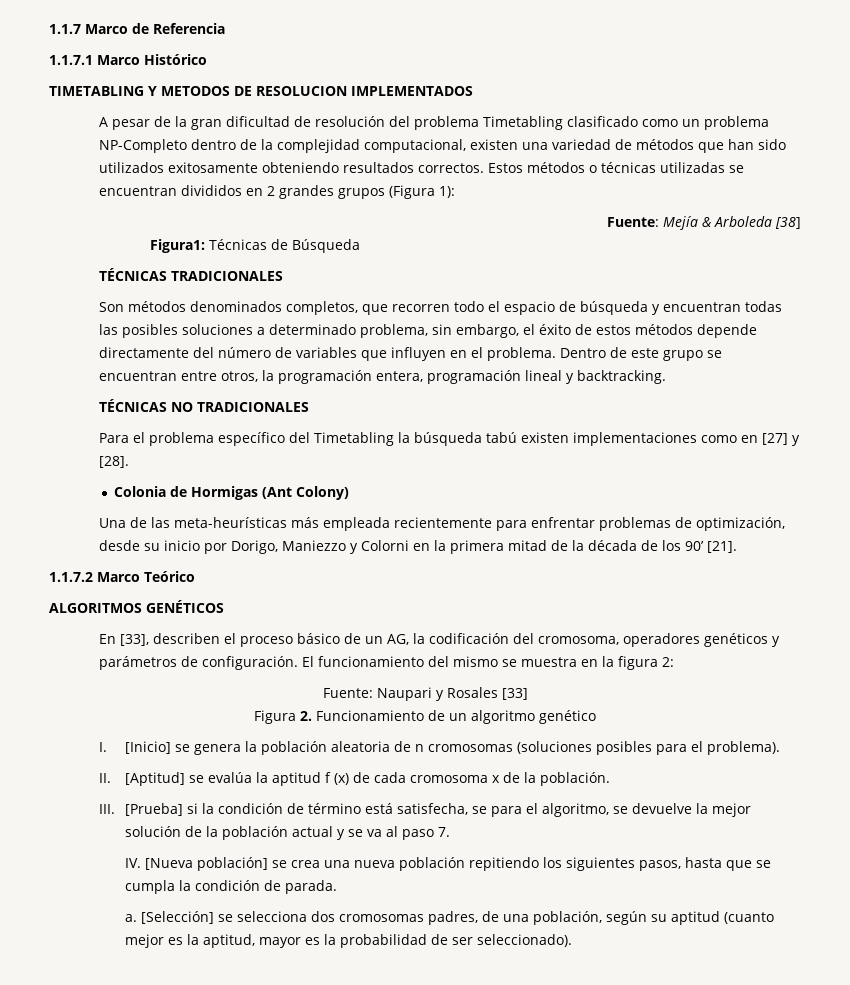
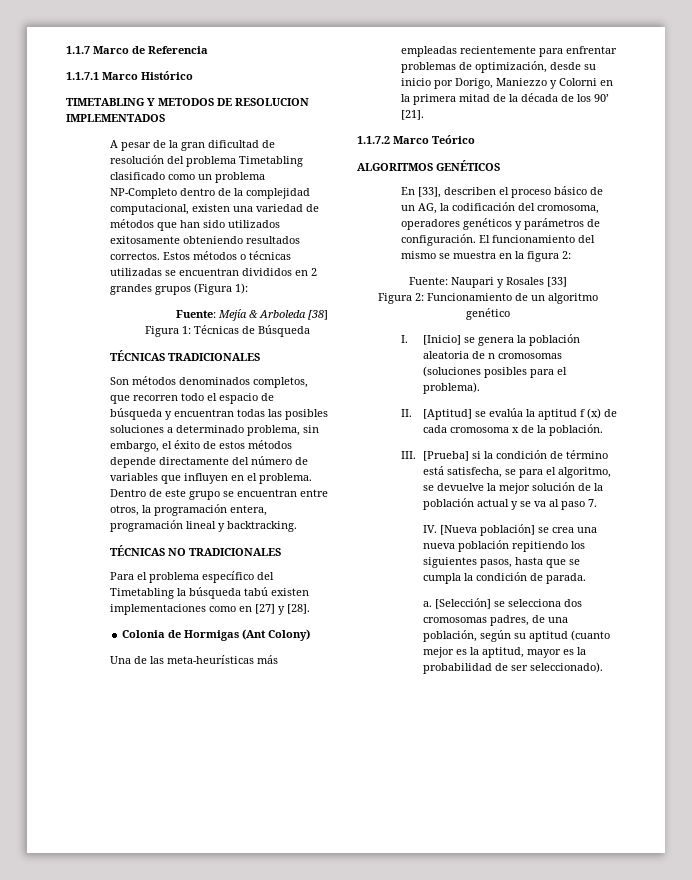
- Figura1: Técnicas de Búsqueda
+ Figura 1: Técnicas de Búsqueda
- Una de las meta-heurísticas más empleada recientemente para enfrentar problemas de optimización, desde su inicio por Dorigo, Maniezzo y Colorni en la primera mitad de la década de los 90’ [21].
+ Una de las meta-heurísticas más empleadas recientemente para enfrentar problemas de optimización, desde su inicio por Dorigo, Maniezzo y Colorni en la primera mitad de la década de los 90’ [21].
- Figura 2. Funcionamiento de un algoritmo genético
+ Figura 2: Funcionamiento de un algoritmo genético

